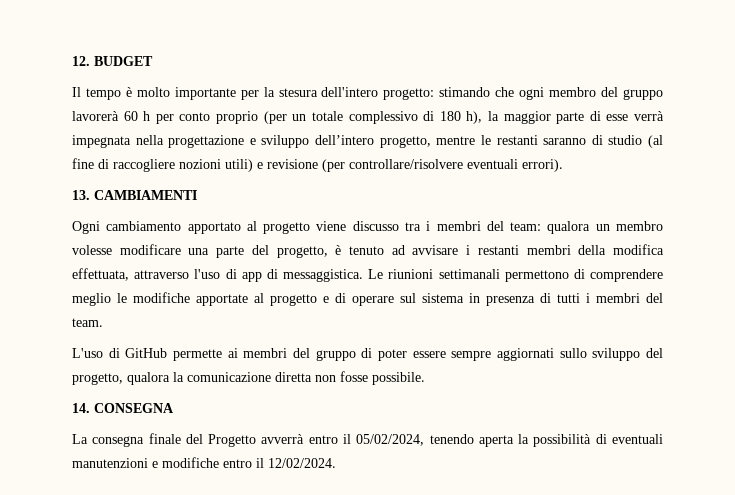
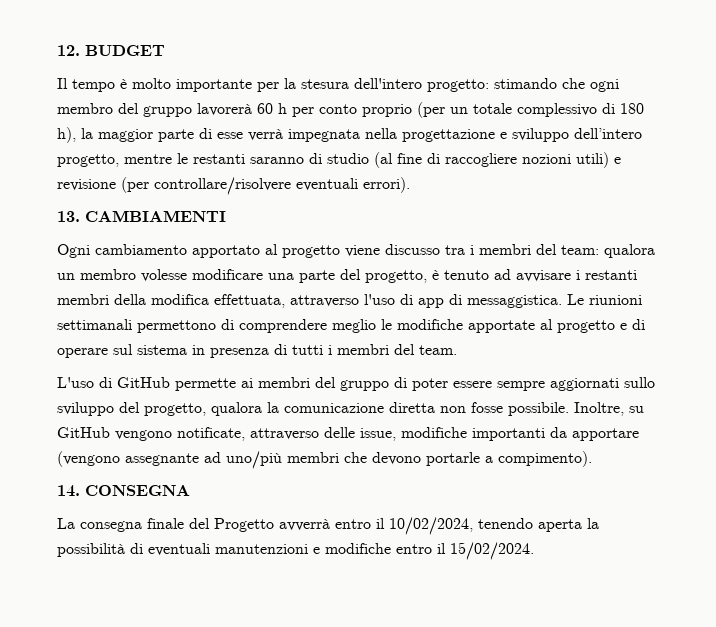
+ Inoltre, su GitHub vengono notificate, attraverso delle issue, modifiche importanti da apportare (vengono assegnante ad uno/più membri che devono portarle a compimento).
- La consegna finale del Progetto avverrà entro il 05/02/2024, tenendo aperta la possibilità di eventuali manutenzioni e modifiche entro il 12/02/2024.
+ La consegna finale del Progetto avverrà entro il 10/02/2024, tenendo aperta la possibilità di eventuali manutenzioni e modifiche entro il 15/02/2024.

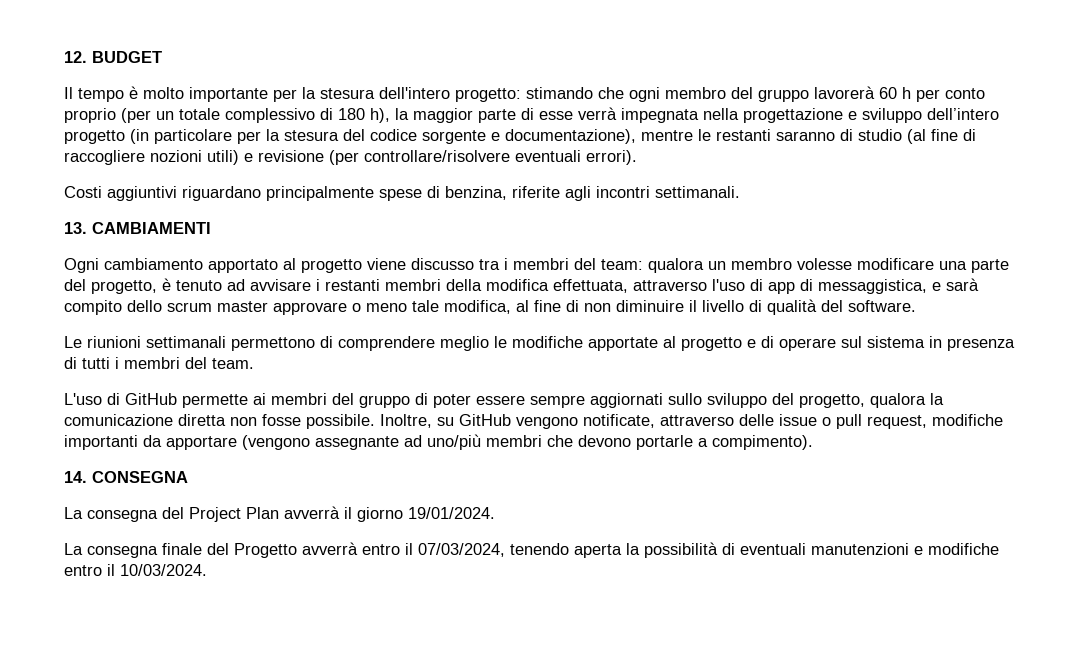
- Il tempo è molto importante per la stesura dell'intero progetto: stimando che ogni membro del gruppo lavorerà 60 h per conto proprio (per un totale complessivo di 180 h), la maggior parte di esse verrà impegnata nella progettazione e sviluppo dell’intero progetto, mentre le restanti saranno di studio (al fine di raccogliere nozioni utili) e revisione (per controllare/risolvere eventuali errori).
+ Il tempo è molto importante per la stesura dell'intero progetto: stimando che ogni membro del gruppo lavorerà 60 h per conto proprio (per un totale complessivo di 180 h), la maggior parte di esse verrà impegnata nella progettazione e sviluppo dell’intero progetto (in particolare per la stesura del codice sorgente e documentazione), mentre le restanti saranno di studio (al fine di raccogliere nozioni utili) e revisione (per controllare/risolvere eventuali errori).
+ Costi aggiuntivi riguardano principalmente spese di benzina, riferite agli incontri settimanali.
- qualora un membro volesse modificare una parte del progetto, è tenuto ad avvisare i restanti membri della modifica effettuata, attraverso l'uso di app di messaggistica. Le riunioni settimanali permettono di comprendere meglio le modifiche apportate al progetto e di operare sul sistema in presenza di tutti i membri del team.
+ qualora un membro volesse modificare una parte del progetto, è tenuto ad avvisare i restanti membri della modifica effettuata, attraverso l'uso di app di messaggistica, e sarà compito dello scrum master approvare o meno tale modifica, al fine di non diminuire il livello di qualità del software.
+ Le riunioni settimanali permettono di comprendere meglio le modifiche apportate al progetto e di operare sul sistema in presenza di tutti i membri del team.
- Inoltre, su GitHub vengono notificate, attraverso delle issue, modifiche importanti da apportare (vengono assegnante ad uno/più membri che devono portarle a compimento).
+ Inoltre, su GitHub vengono notificate, attraverso delle issue o pull request, modifiche importanti da apportare (vengono assegnante ad uno/più membri che devono portarle a compimento).
+ La consegna del Project Plan avverrà il giorno 19/01/2024.
- La consegna finale del Progetto avverrà entro il 10/02/2024, tenendo aperta la possibilità di eventuali manutenzioni e modifiche entro il 15/02/2024.
+ La consegna finale del Progetto avverrà entro il 07/03/2024, tenendo aperta la possibilità di eventuali manutenzioni e modifiche entro il 10/03/2024.

